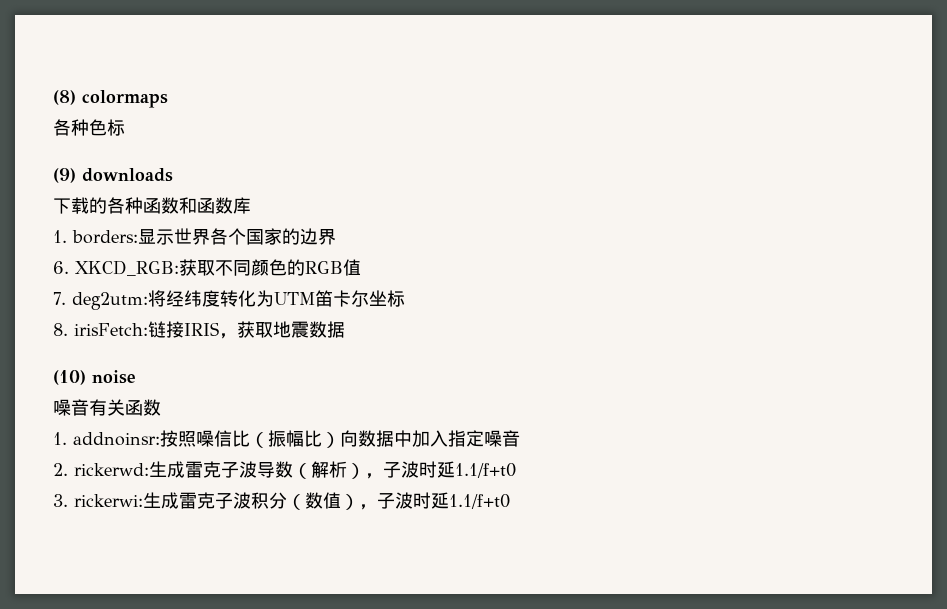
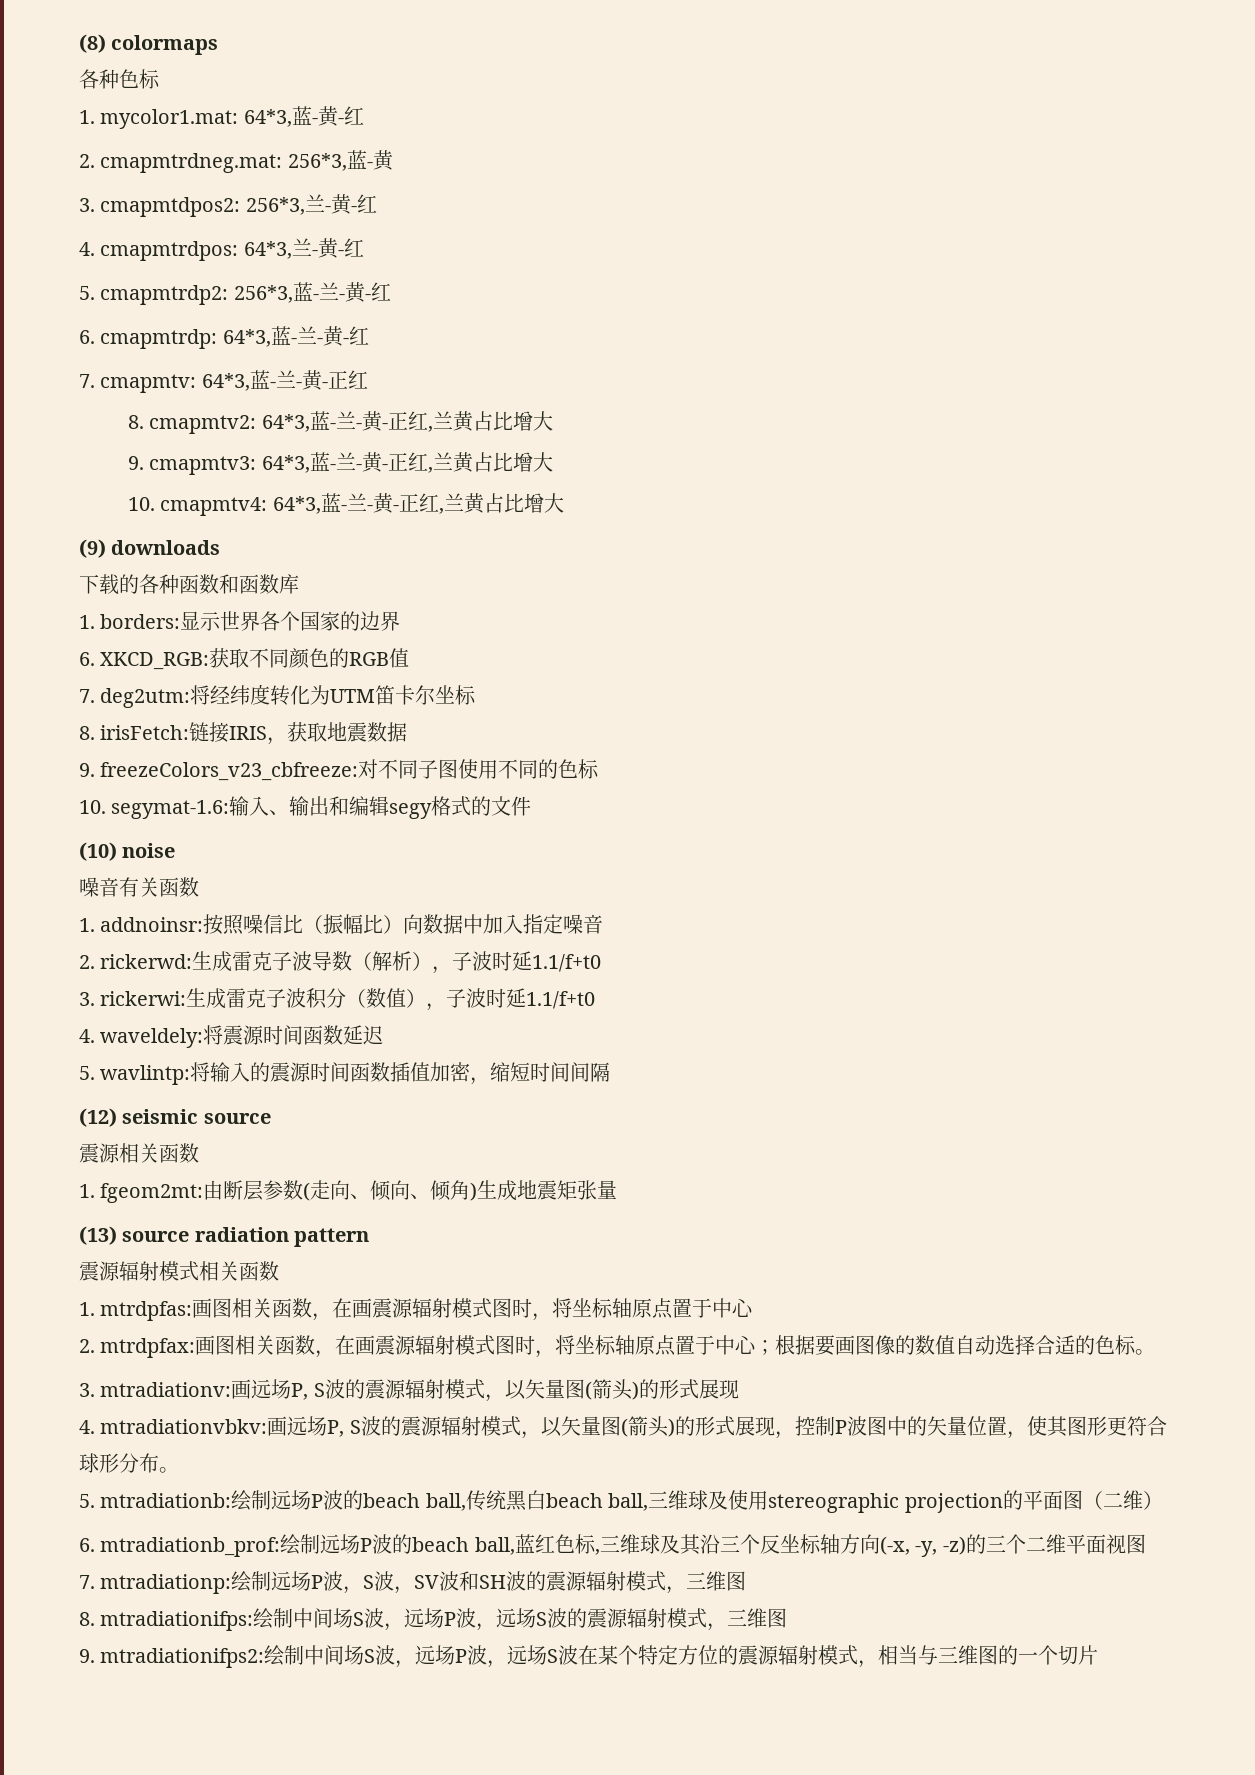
+ 1. mycolor1.mat: 64*3,蓝-黄-红
+ 2. cmapmtrdneg.mat: 256*3,蓝-黄
+ 3. cmapmtdpos2: 256*3,兰-黄-红
+ 4. cmapmtrdpos: 64*3,兰-黄-红
+ 5. cmapmtrdp2: 256*3,蓝-兰-黄-红
+ 6. cmapmtrdp: 64*3,蓝-兰-黄-红
+ 7. cmapmtv: 64*3,蓝-兰-黄-正红
+ 8. cmapmtv2: 64*3,蓝-兰-黄-正红,兰黄占比增大
+ 9. cmapmtv3: 64*3,蓝-兰-黄-正红,兰黄占比增大
+ 10. cmapmtv4: 64*3,蓝-兰-黄-正红,兰黄占比增大
+ 9. freezeColors_v23_cbfreeze:对不同子图使用不同的色标
+ 10. segymat-1.6:输入、输出和编辑segy格式的文件
+ 4. waveldely:将震源时间函数延迟
+ 5. wavlintp:将输入的震源时间函数插值加密，缩短时间间隔
+ (12) seismic source
+ 震源相关函数
+ 1. fgeom2mt:由断层参数(走向、倾向、倾角)生成地震矩张量
+ (13) source radiation pattern
+ 震源辐射模式相关函数
+ 1. mtrdpfas:画图相关函数，在画震源辐射模式图时，将坐标轴原点置于中心
+ 2. mtrdpfax:画图相关函数，在画震源辐射模式图时，将坐标轴原点置于中心；根据要画图像的数值自动选择合适的色标。
+ 3. mtradiationv:画远场P, S波的震源辐射模式，以矢量图(箭头)的形式展现
+ 4. mtradiationvbkv:画远场P, S波的震源辐射模式，以矢量图(箭头)的形式展现，控制P波图中的矢量位置，使其图形更符合球形分布。
+ 5. mtradiationb:绘制远场P波的beach ball,传统黑白beach ball,三维球及使用stereographic projection的平面图（二维）
+ 6. mtradiationb_prof:绘制远场P波的beach ball,蓝红色标,三维球及其沿三个反坐标轴方向(-x, -y, -z)的三个二维平面视图
+ 7. mtradiationp:绘制远场P波，S波，SV波和SH波的震源辐射模式，三维图
+ 8. mtradiationifps:绘制中间场S波，远场P波，远场S波的震源辐射模式，三维图
+ 9. mtradiationifps2:绘制中间场S波，远场P波，远场S波在某个特定方位的震源辐射模式，相当与三维图的一个切片

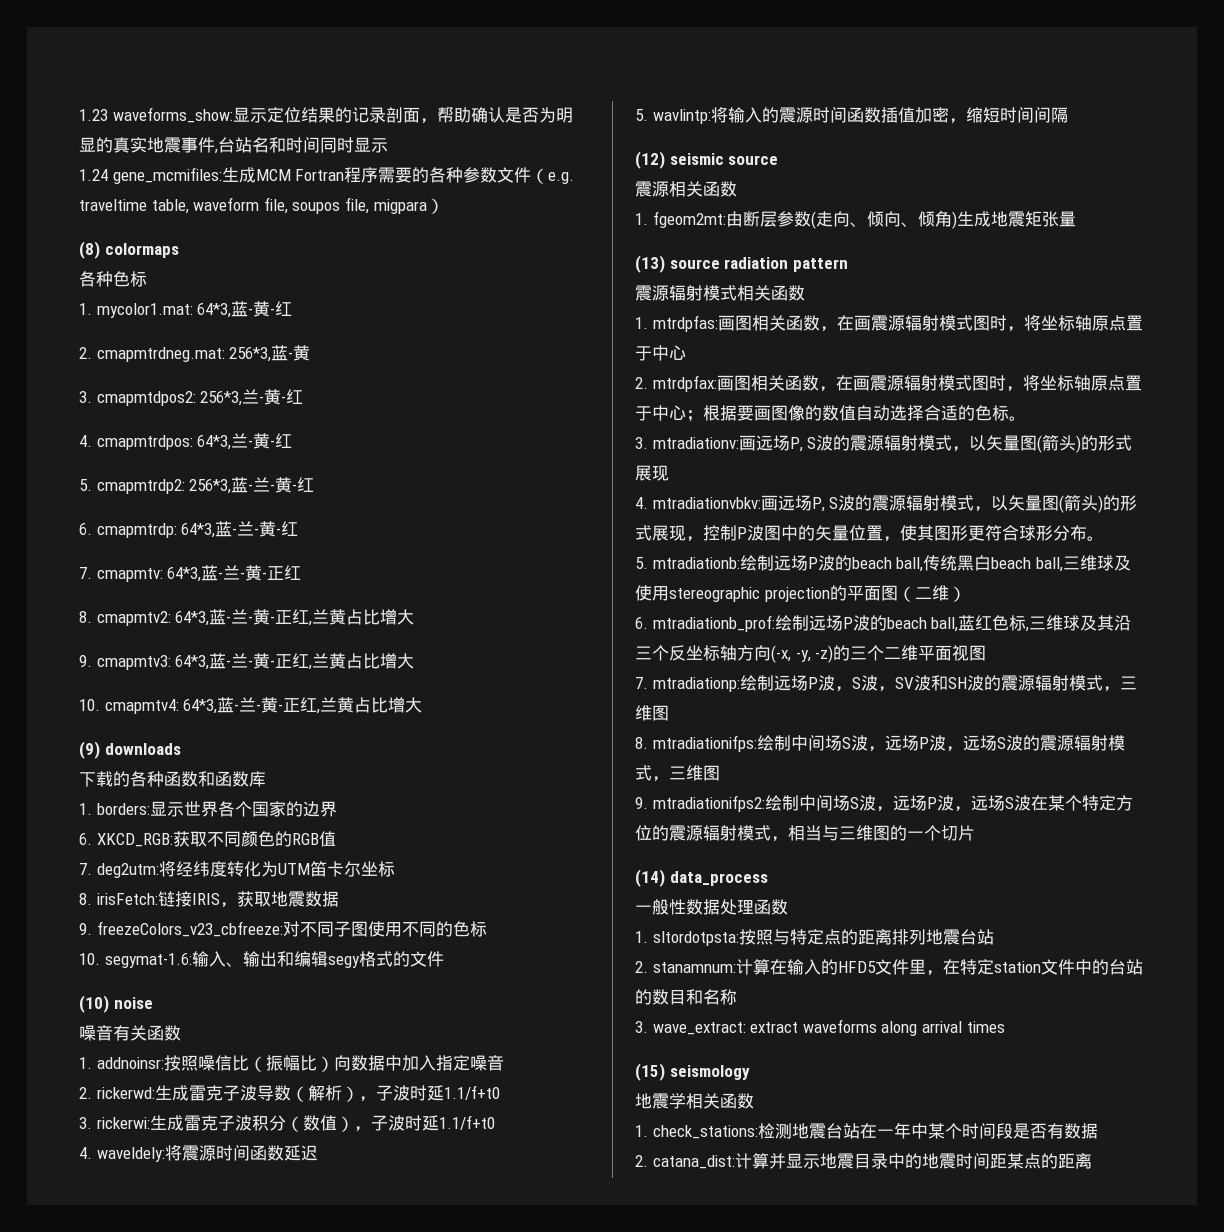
+ 1.23 waveforms_show:显示定位结果的记录剖面，帮助确认是否为明显的真实地震事件,台站名和时间同时显示
+ 1.24 gene_mcmifiles:生成MCM Fortran程序需要的各种参数文件（e.g. traveltime table, waveform file, soupos file, migpara）
+ (14) data_process
+ 一般性数据处理函数
+ 1. sltordotpsta:按照与特定点的距离排列地震台站
+ 2. stanamnum:计算在输入的HFD5文件里，在特定station文件中的台站的数目和名称
+ 3. wave_extract: extract waveforms along arrival times
+ (15) seismology
+ 地震学相关函数
+ 1. check_stations:检测地震台站在一年中某个时间段是否有数据
+ 2. catana_dist:计算并显示地震目录中的地震时间距某点的距离

